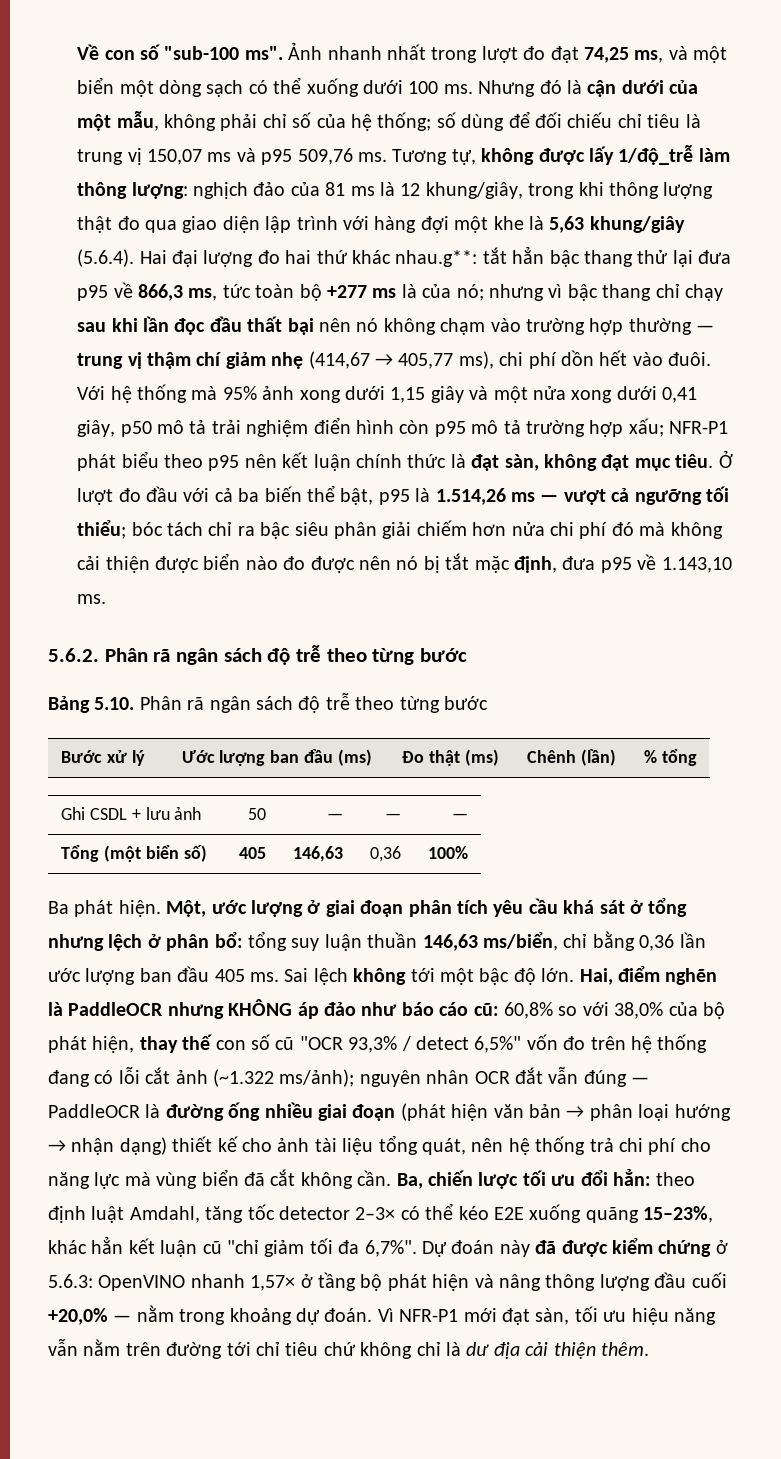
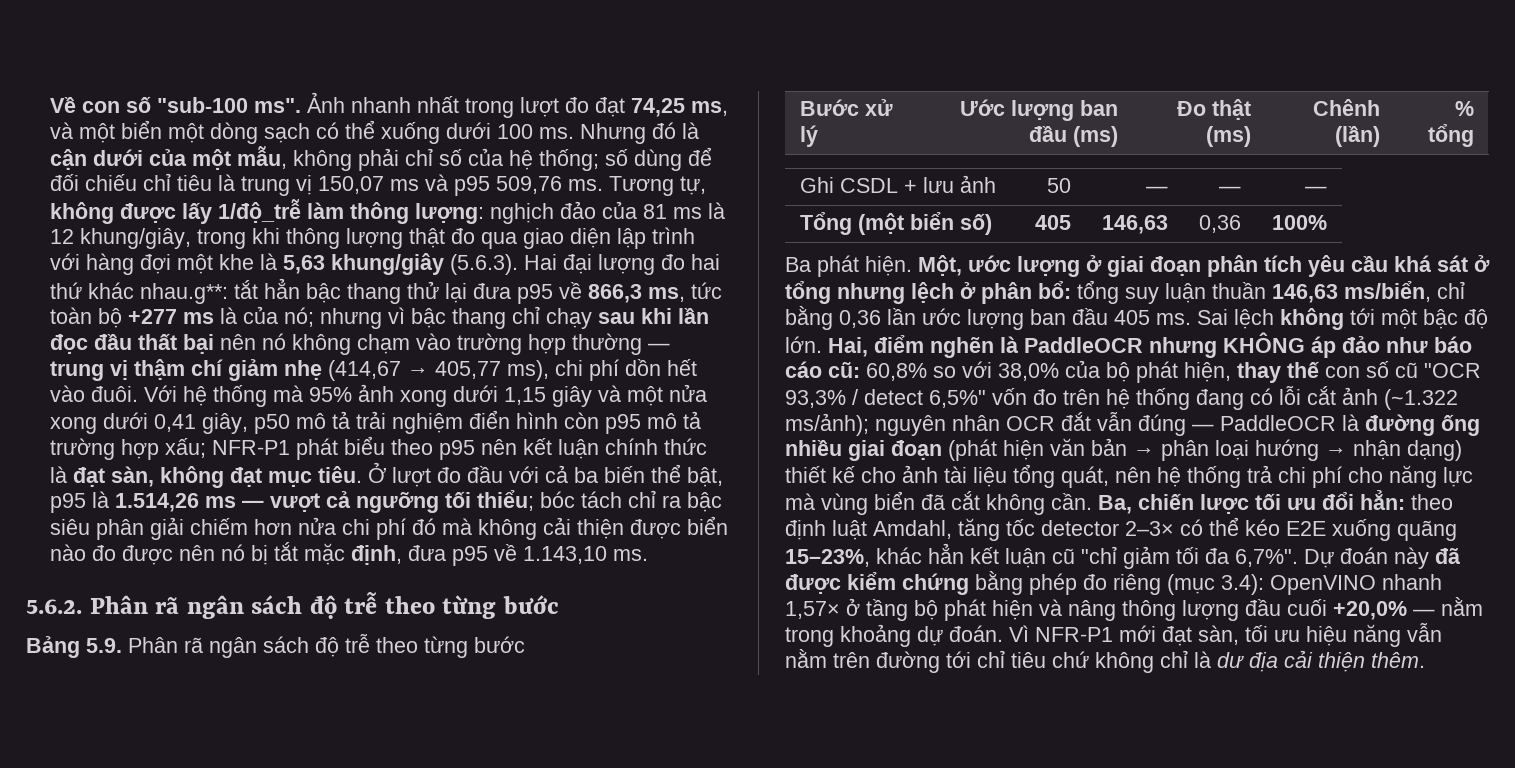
- nghịch đảo của 81 ms là 12 khung/giây, trong khi thông lượng thật đo qua giao diện lập trình với hàng đợi một khe là 5,63 khung/giây (5.6.4). Hai đại lượng đo hai thứ khác nhau.g**:
+ nghịch đảo của 81 ms là 12 khung/giây, trong khi thông lượng thật đo qua giao diện lập trình với hàng đợi một khe là 5,63 khung/giây (5.6.3). Hai đại lượng đo hai thứ khác nhau.g**:
- Bảng 5.10. Phân rã ngân sách độ trễ theo từng bước
+ Bảng 5.9. Phân rã ngân sách độ trễ theo từng bước
- Dự đoán này đã được kiểm chứng ở 5.6.3: OpenVINO nhanh 1,57× ở tầng bộ phát hiện và nâng thông lượng đầu cuối +20,0% — nằm trong khoảng dự đoán.
+ Dự đoán này đã được kiểm chứng bằng phép đo riêng (mục 3.4): OpenVINO nhanh 1,57× ở tầng bộ phát hiện và nâng thông lượng đầu cuối +20,0% — nằm trong khoảng dự đoán.

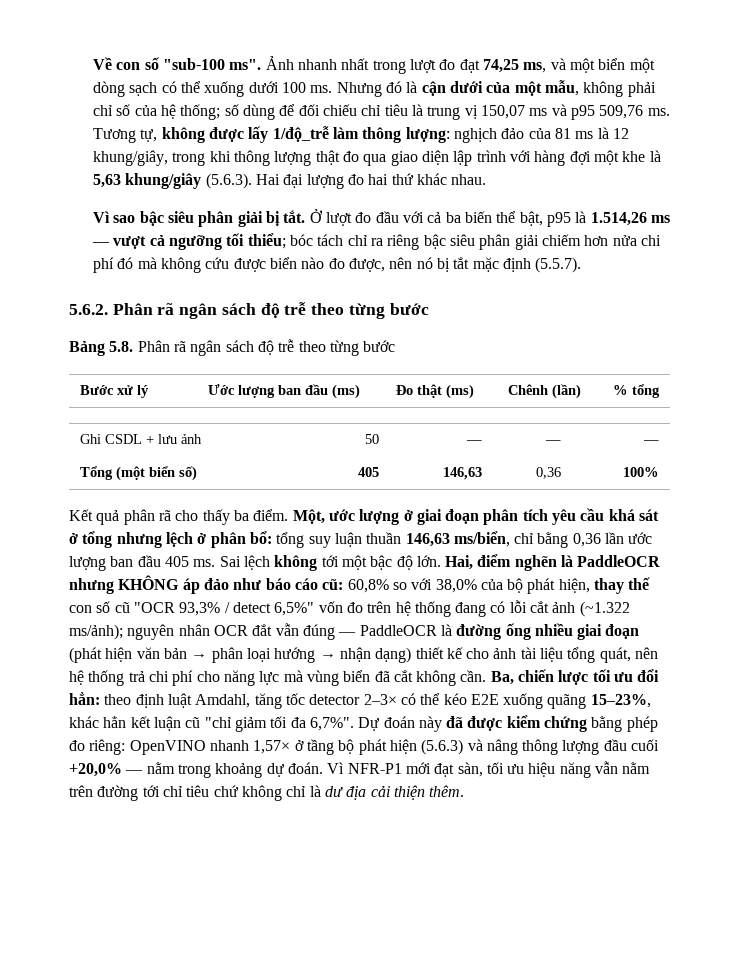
- Tương tự, không được lấy 1/độ_trễ làm thông lượng: nghịch đảo của 81 ms là 12 khung/giây, trong khi thông lượng thật đo qua giao diện lập trình với hàng đợi một khe là 5,63 khung/giây (5.6.3). Hai đại lượng đo hai thứ khác nhau.g**: tắt hẳn bậc thang thử lại đưa p95 về 866,3 ms, tức toàn bộ +277 ms là của nó; nhưng vì bậc thang chỉ chạy sau khi lần đọc đầu thất bại nên nó không chạm vào trường hợp thường — trung vị thậm chí giảm nhẹ (414,67 → 405,77 ms), chi phí dồn hết vào đuôi. Với hệ thống mà 95% ảnh xong dưới 1,15 giây và một nửa xong dưới 0,41 giây, p50 mô tả trải nghiệm điển hình còn p95 mô tả trường hợp xấu; NFR-P1 phát biểu theo p95 nên kết luận chính thức là đạt sàn, không đạt mục tiêu.
+ Tương tự, không được lấy 1/độ_trễ làm thông lượng: nghịch đảo của 81 ms là 12 khung/giây, trong khi thông lượng thật đo qua giao diện lập trình với hàng đợi một khe là 5,63 khung/giây (5.6.3). Hai đại lượng đo hai thứ khác nhau.
+ Vì sao bậc siêu phân giải bị tắt.
- Ở lượt đo đầu với cả ba biến thể bật, p95 là 1.514,26 ms — vượt cả ngưỡng tối thiểu; bóc tách chỉ ra bậc siêu phân giải chiếm hơn nửa chi phí đó mà không cải thiện được biển nào đo được nên nó bị tắt mặc định, đưa p95 về 1.143,10 ms.
+ Ở lượt đo đầu với cả ba biến thể bật, p95 là 1.514,26 ms — vượt cả ngưỡng tối thiểu; bóc tách chỉ ra riêng bậc siêu phân giải chiếm hơn nửa chi phí đó mà không cứu được biển nào đo được, nên nó bị tắt mặc định (5.5.7).
- Bảng 5.9. Phân rã ngân sách độ trễ theo từng bước
+ Bảng 5.8. Phân rã ngân sách độ trễ theo từng bước
- Ba phát hiện.
+ Kết quả phân rã cho thấy ba điểm.
- Dự đoán này đã được kiểm chứng bằng phép đo riêng (mục 3.4): OpenVINO nhanh 1,57× ở tầng bộ phát hiện và nâng thông lượng đầu cuối +20,0% — nằm trong khoảng dự đoán.
+ Dự đoán này đã được kiểm chứng bằng phép đo riêng: OpenVINO nhanh 1,57× ở tầng bộ phát hiện (5.6.3) và nâng thông lượng đầu cuối +20,0% — nằm trong khoảng dự đoán.

